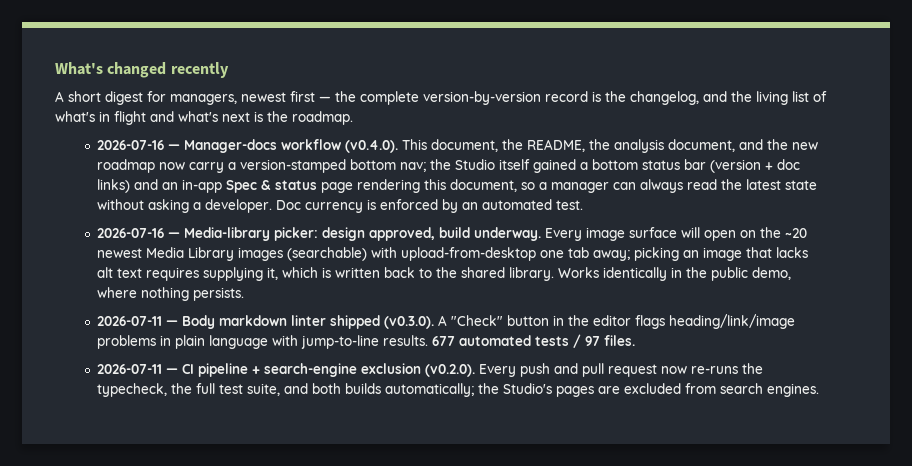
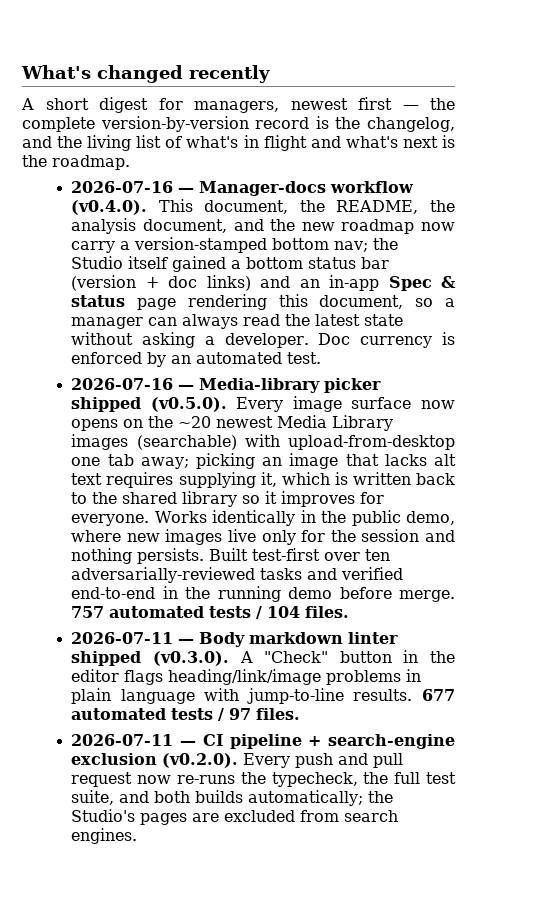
- 2026-07-16 — Media-library picker: design approved, build underway. Every image surface will open on the ~20 newest Media Library images (searchable) with upload-from-desktop one tab away; picking an image that lacks alt text requires supplying it, which is written back to the shared library.
+ 2026-07-16 — Media-library picker shipped (v0.5.0). Every image surface now opens on the ~20 newest Media Library images (searchable) with upload-from-desktop one tab away; picking an image that lacks alt text requires supplying it, which is written back to the shared library so it improves for everyone.
- Works identically in the public demo, where nothing persists.
+ Works identically in the public demo, where new images live only for the session and nothing persists. Built test-first over ten adversarially-reviewed tasks and verified end-to-end in the running demo before merge. 757 automated tests / 104 files.

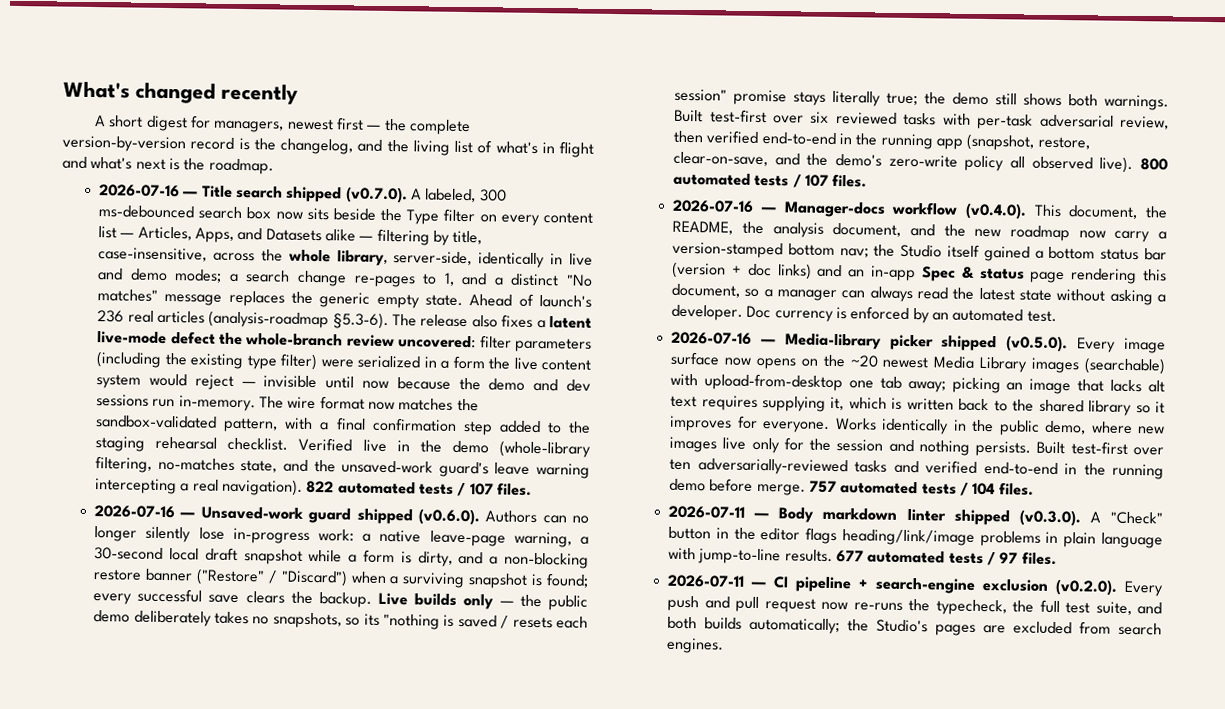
+ 2026-07-16 — Title search shipped (v0.7.0). A labeled, 300 ms-debounced search box now sits beside the Type filter on every content list — Articles, Apps, and Datasets alike — filtering by title, case-insensitive, across the whole library, server-side, identically in live and demo modes; a search change re-pages to 1, and a distinct "No matches" message replaces the generic empty state. Ahead of launch's 236 real articles (analysis-roadmap §5.3-6). The release also fixes a latent live-mode defect the whole-branch review uncovered: filter parameters (including the existing type filter) were serialized in a form the live content system would reject — invisible until now because the demo and dev sessions run in-memory. The wire format now matches the sandbox-validated pattern, with a final confirmation step added to the staging rehearsal checklist. Verified live in the demo (whole-library filtering, no-matches state, and the unsaved-work guard's leave warning intercepting a real navigation). 822 automated tests / 107 files.
+ 2026-07-16 — Unsaved-work guard shipped (v0.6.0). Authors can no longer silently lose in-progress work: a native leave-page warning, a 30-second local draft snapshot while a form is dirty, and a non-blocking restore banner ("Restore" / "Discard") when a surviving snapshot is found; every successful save clears the backup. Live builds only — the public demo deliberately takes no snapshots, so its "nothing is saved / resets each session" promise stays literally true; the demo still shows both warnings. Built test-first over six reviewed tasks with per-task adversarial review, then verified end-to-end in the running app (snapshot, restore, clear-on-save, and the demo's zero-write policy all observed live). 800 automated tests / 107 files.

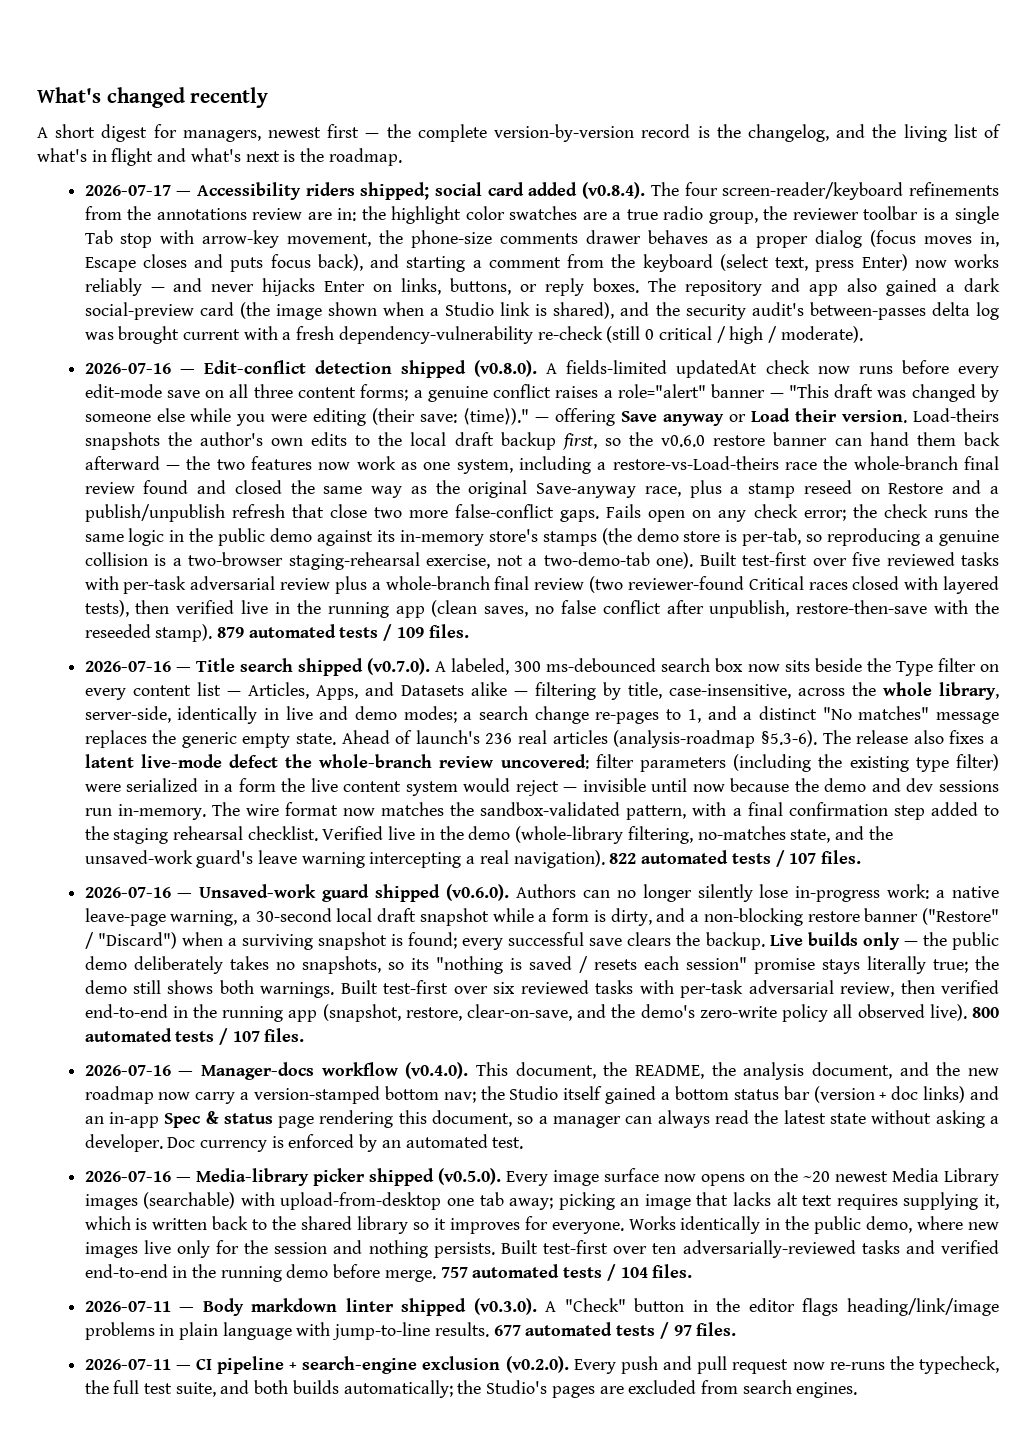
+ 2026-07-17 — Accessibility riders shipped; social card added (v0.8.4). The four screen-reader/keyboard refinements from the annotations review are in: the highlight color swatches are a true radio group, the reviewer toolbar is a single Tab stop with arrow-key movement, the phone-size comments drawer behaves as a proper dialog (focus moves in, Escape closes and puts focus back), and starting a comment from the keyboard (select text, press Enter) now works reliably — and never hijacks Enter on links, buttons, or reply boxes. The repository and app also gained a dark social-preview card (the image shown when a Studio link is shared), and the security audit's between-passes delta log was brought current with a fresh dependency-vulnerability re-check (still 0 critical / high / moderate).
+ 2026-07-16 — Edit-conflict detection shipped (v0.8.0). A fields-limited updatedAt check now runs before every edit-mode save on all three content forms; a genuine conflict raises a role="alert" banner — "This draft was changed by someone else while you were editing (their save: ⟨time⟩)." — offering Save anyway or Load their version. Load-theirs snapshots the author's own edits to the local draft backup first, so the v0.6.0 restore banner can hand them back afterward — the two features now work as one system, including a restore-vs-Load-theirs race the whole-branch final review found and closed the same way as the original Save-anyway race, plus a stamp reseed on Restore and a publish/unpublish refresh that close two more false-conflict gaps. Fails open on any check error; the check runs the same logic in the public demo against its in-memory store's stamps (the demo store is per-tab, so reproducing a genuine collision is a two-browser staging-rehearsal exercise, not a two-demo-tab one). Built test-first over five reviewed tasks with per-task adversarial review plus a whole-branch final review (two reviewer-found Critical races closed with layered tests), then verified live in the running app (clean saves, no false conflict after unpublish, restore-then-save with the reseeded stamp). 879 automated tests / 109 files.

